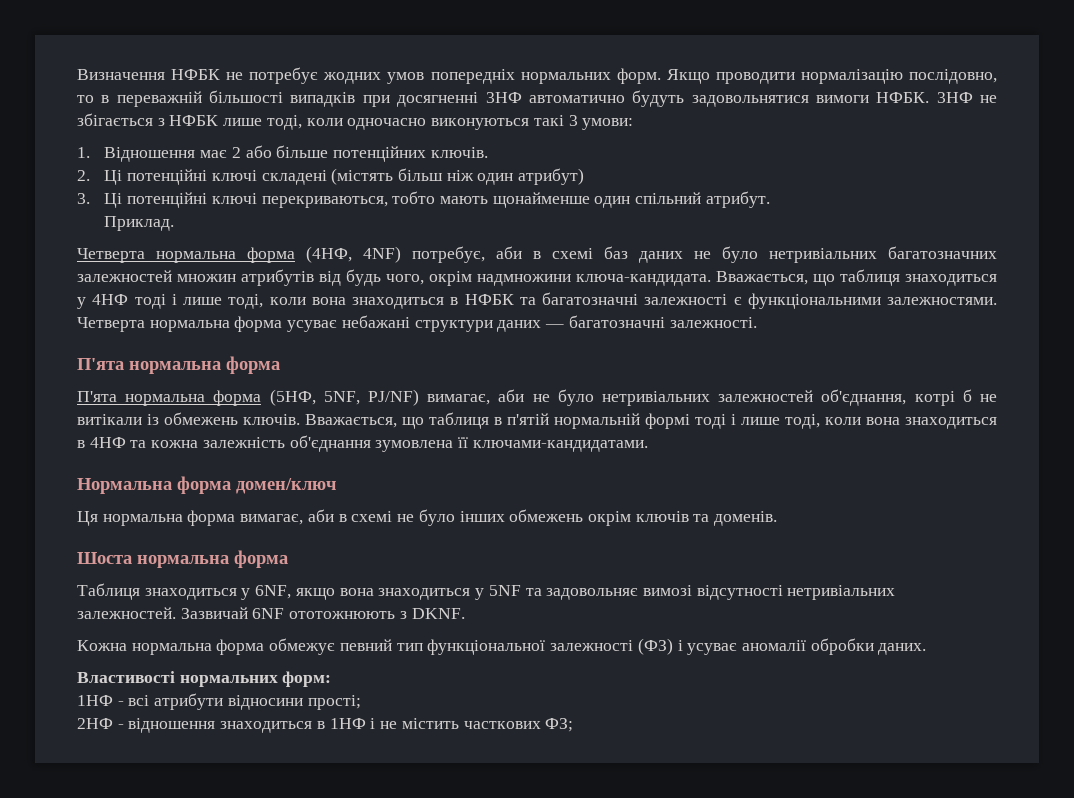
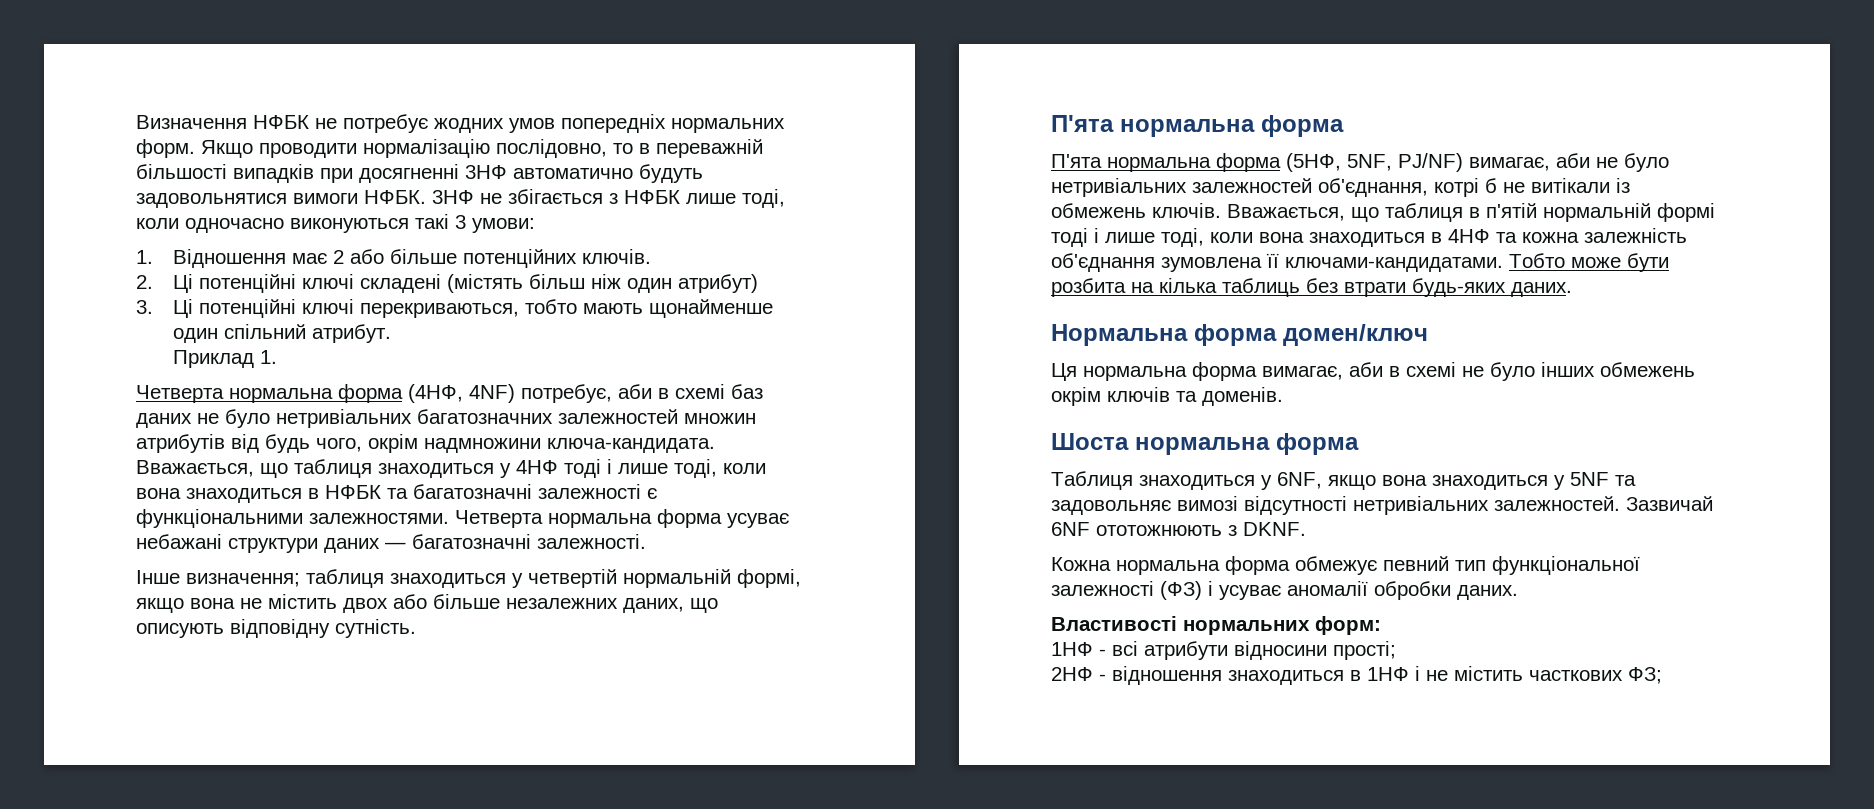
- Приклад.
+ Приклад 1.
+ Інше визначення; таблиця знаходиться у четвертій нормальній формі, якщо вона не містить двох або більше незалежних даних, що описують відповідну сутність.
+ Тобто може бути розбита на кілька таблиць без втрати будь-яких даних.

